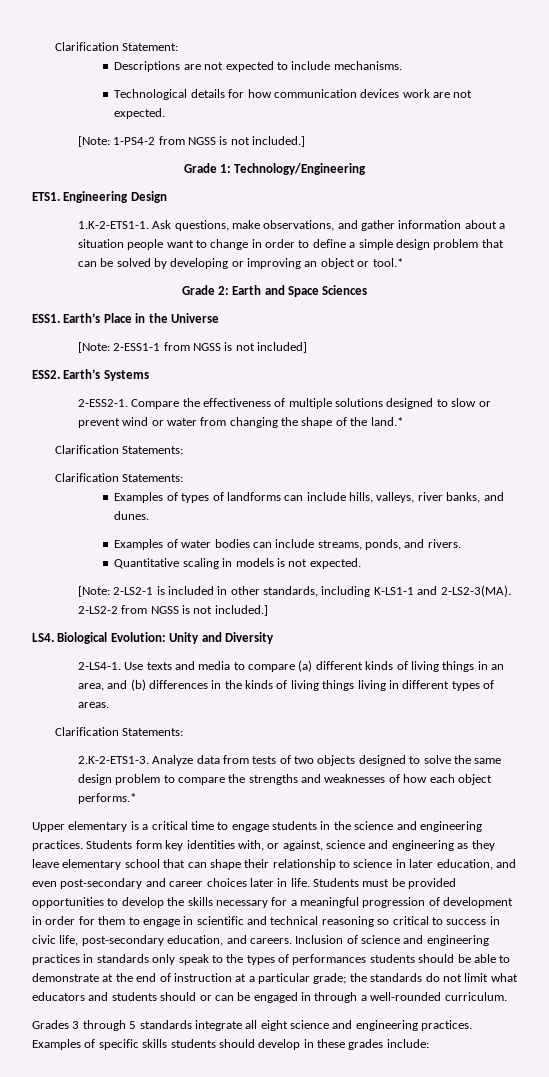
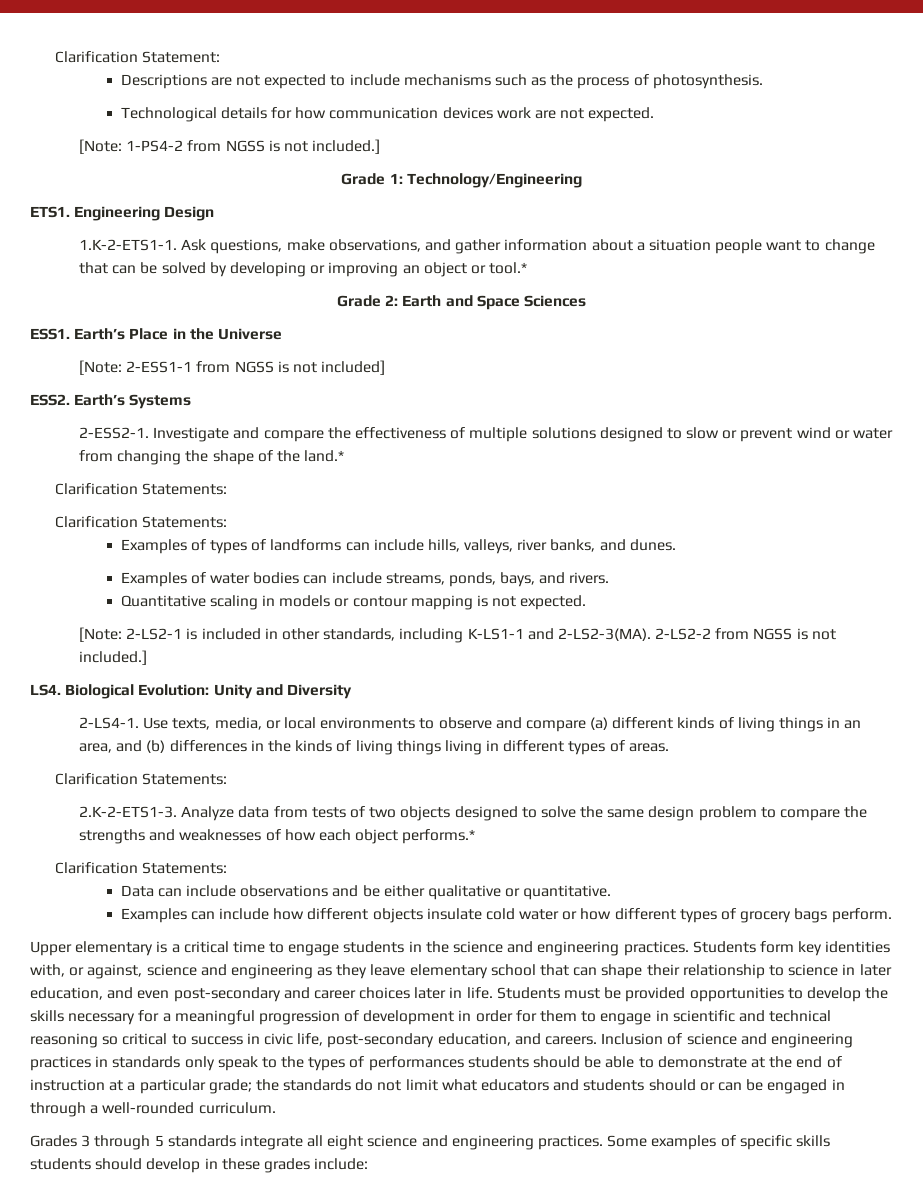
- Descriptions are not expected to include mechanisms.
+ Descriptions are not expected to include mechanisms such as the process of photosynthesis.
- 1.K-2-ETS1-1. Ask questions, make observations, and gather information about a situation people want to change in order to define a simple design problem that can be solved by developing or improving an object or tool.*
+ 1.K-2-ETS1-1. Ask questions, make observations, and gather information about a situation people want to change that can be solved by developing or improving an object or tool.*
- Compare the effectiveness of multiple solutions designed to slow or prevent wind or water from changing the shape of the land.*
+ Investigate and compare the effectiveness of multiple solutions designed to slow or prevent wind or water from changing the shape of the land.*
- Examples of water bodies can include streams, ponds, and rivers.
+ Examples of water bodies can include streams, ponds, bays, and rivers.
- Quantitative scaling in models is not expected.
+ Quantitative scaling in models or contour mapping is not expected.
- Use texts and media to compare (a) different kinds of living things in an area, and (b) differences in the kinds of living things living in different types of areas.
+ Use texts, media, or local environments to observe and compare (a) different kinds of living things in an area, and (b) differences in the kinds of living things living in different types of areas.
  2.K-2-ETS1-3. Analyze data from tests of two objects designed to solve the same design problem to compare the strengths and weaknesses of how each object performs.*
+ Clarification Statements:
+ Data can include observations and be either qualitative or quantitative.
+ Examples can include how different objects insulate cold water or how different types of grocery bags perform.
- Examples of specific skills students should develop in these grades include:
+ Some examples of specific skills students should develop in these grades include:

